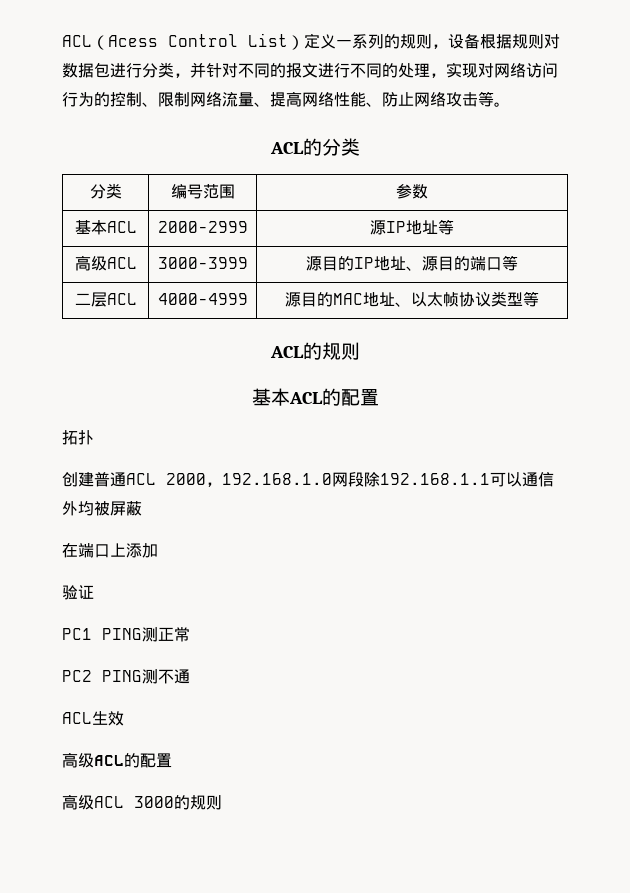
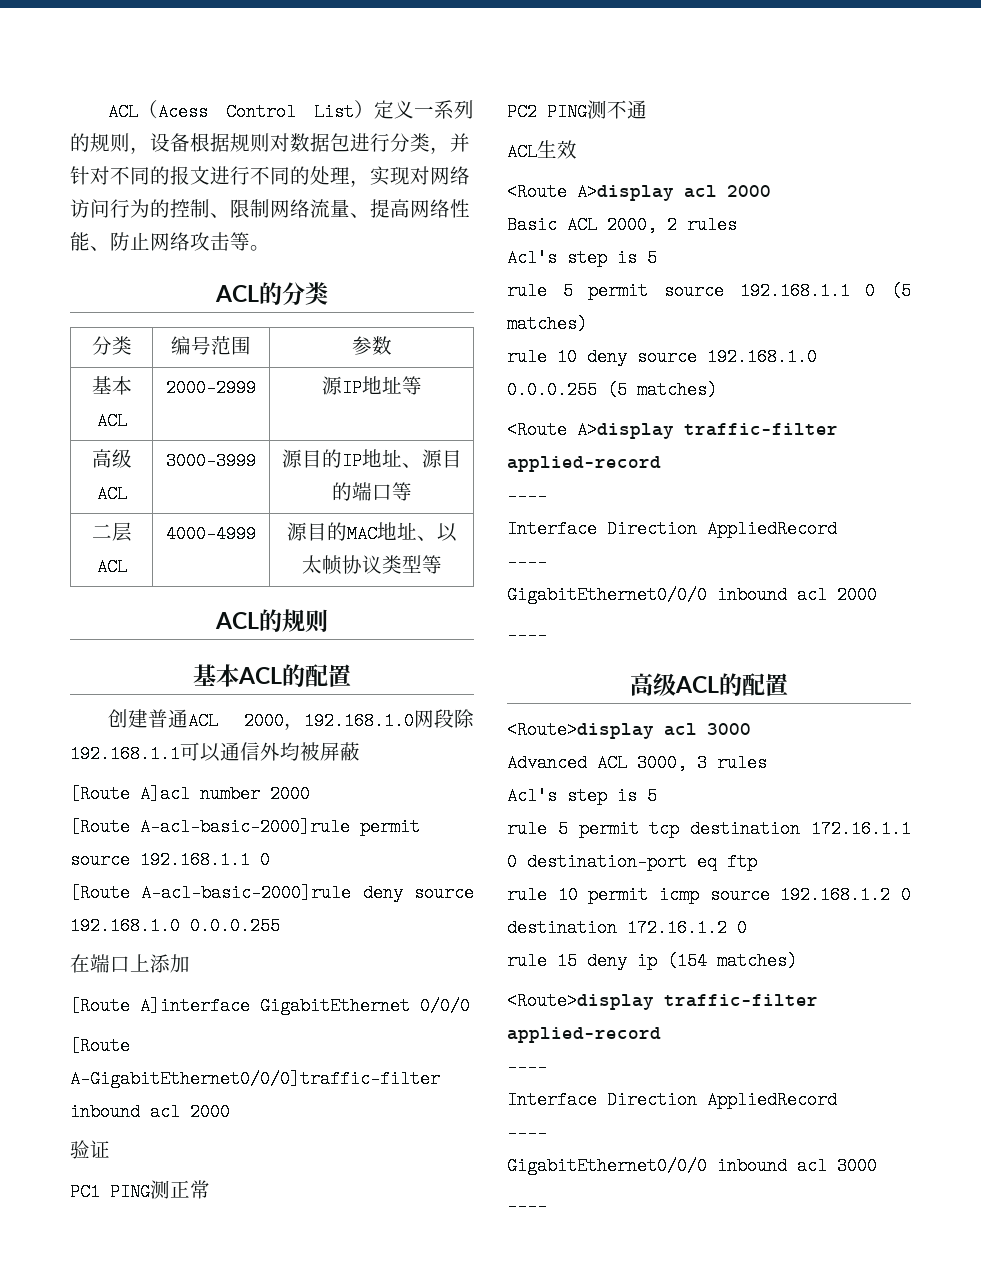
- 拓扑
+ [Route A]acl number 2000
+ [Route A-acl-basic-2000]rule permit source 192.168.1.1 0
+ [Route A-acl-basic-2000]rule deny source 192.168.1.0 0.0.0.255
  在端口上添加
+ [Route A]interface GigabitEthernet 0/0/0
+ [Route A-GigabitEthernet0/0/0]traffic-filter inbound acl 2000
+ <Route A>display acl 2000
+ Basic ACL 2000, 2 rules
+ Acl's step is 5
+ rule 5 permit source 192.168.1.1 0 (5 matches)
+ rule 10 deny source 192.168.1.0 0.0.0.255 (5 matches)
+ <Route A>display traffic-filter applied-record
+ ----
+ Interface Direction AppliedRecord
+ ----
+ GigabitEthernet0/0/0 inbound acl 2000
+ ----
  高级ACL的配置
- 高级ACL 3000的规则
+ <Route>display acl 3000
+ Advanced ACL 3000, 3 rules
+ Acl's step is 5
+ rule 5 permit tcp destination 172.16.1.1 0 destination-port eq ftp
+ rule 10 permit icmp source 192.168.1.2 0 destination 172.16.1.2 0
+ rule 15 deny ip (154 matches)
+ <Route>display traffic-filter applied-record
+ ----
+ Interface Direction AppliedRecord
+ ----
+ GigabitEthernet0/0/0 inbound acl 3000
+ ----

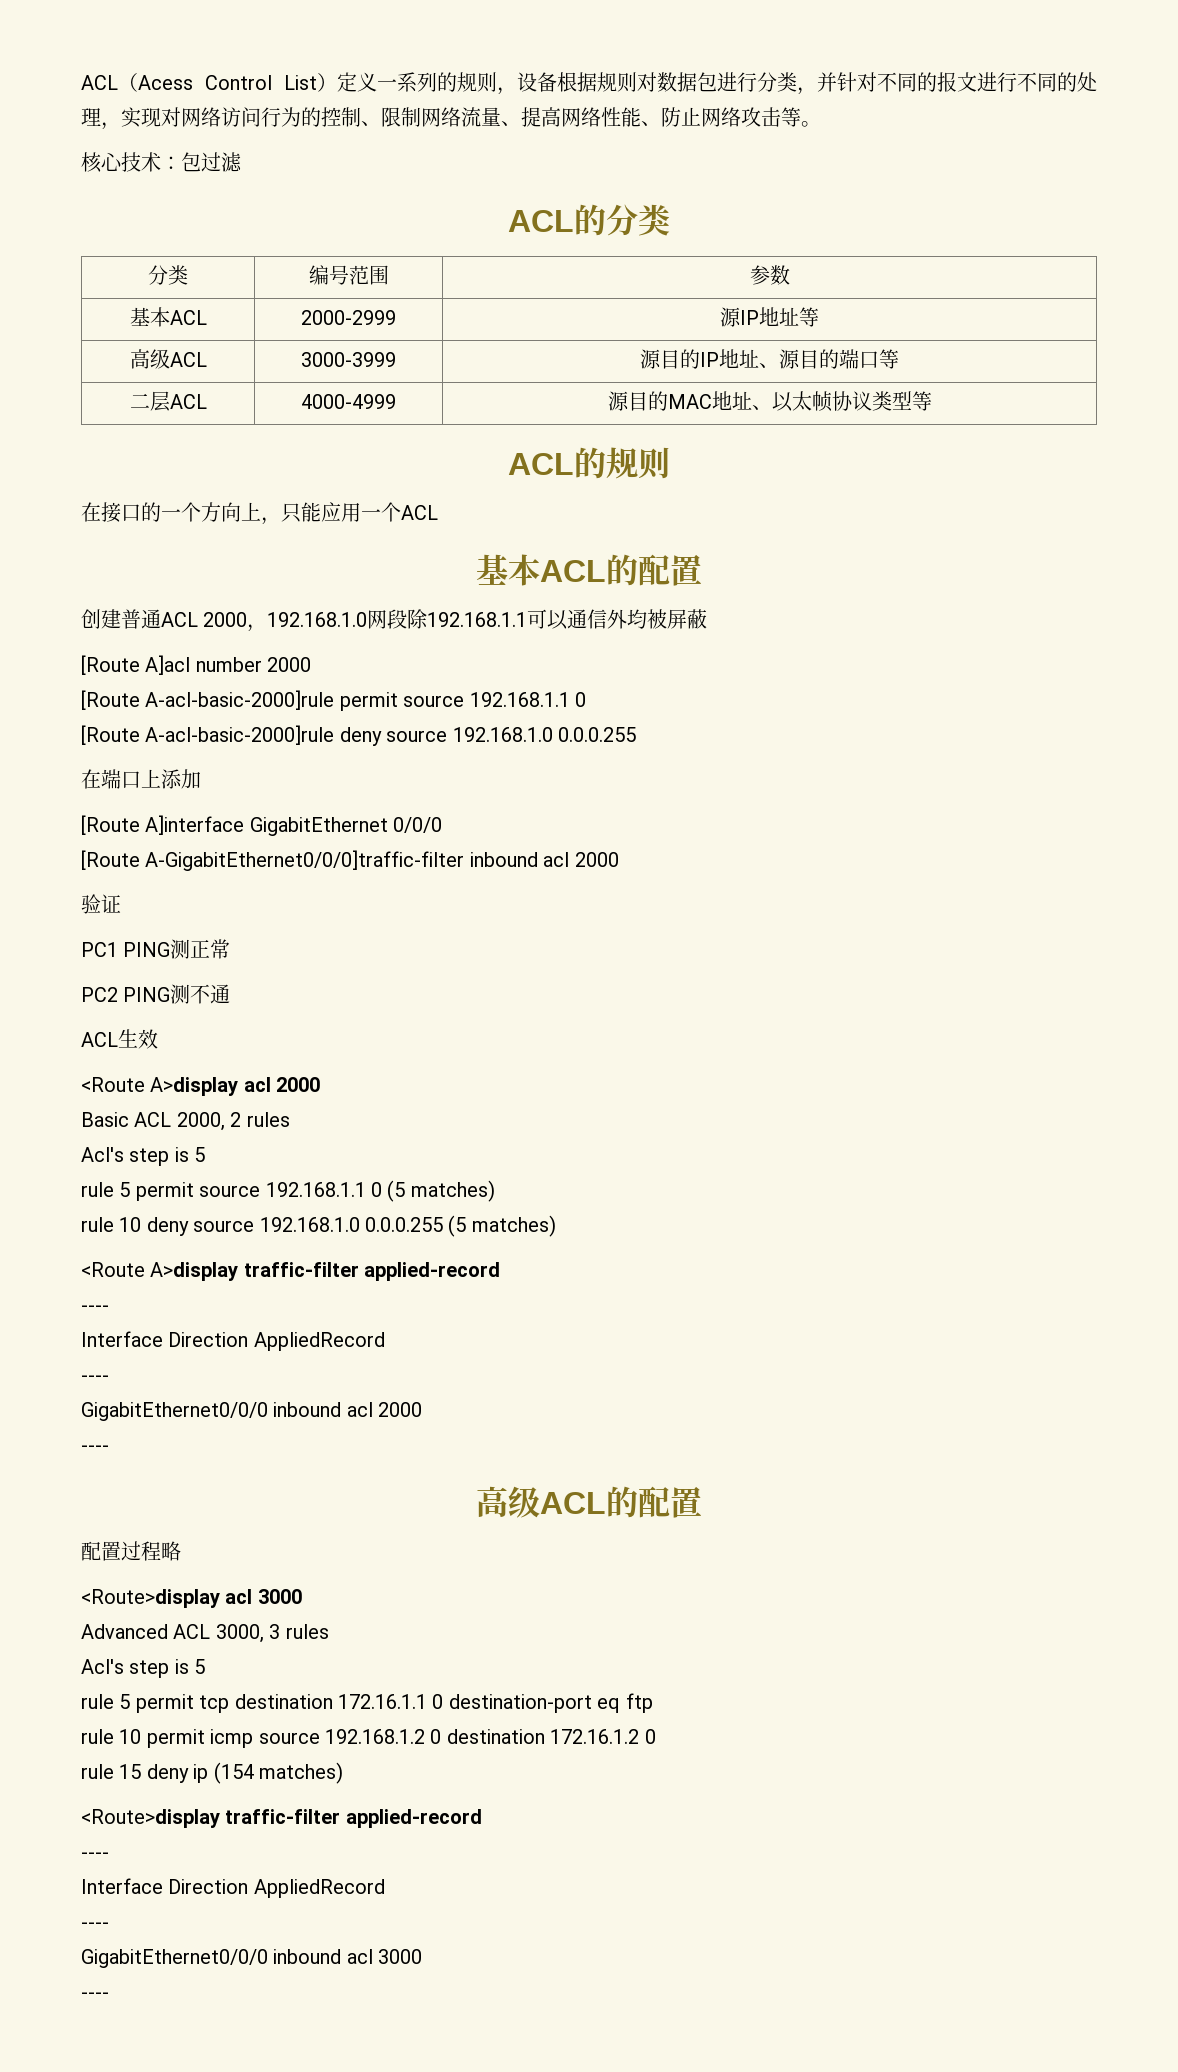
+ 核心技术：包过滤
+ 在接口的一个方向上，只能应用一个ACL
+ 配置过程略

